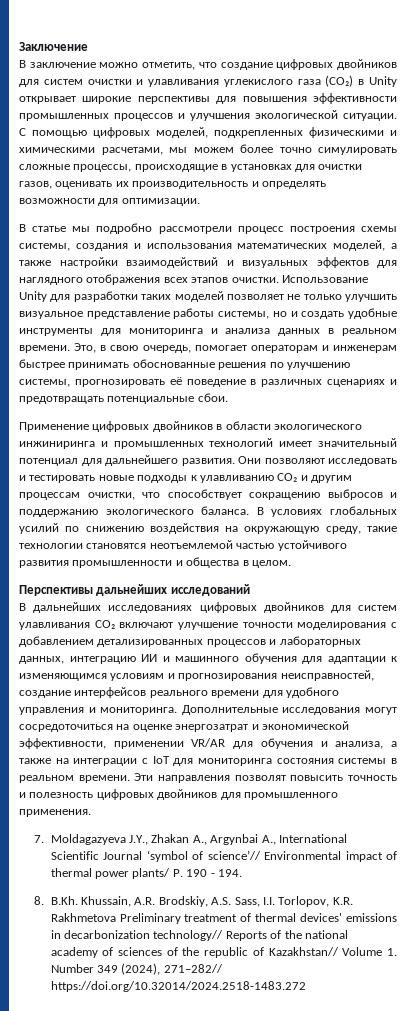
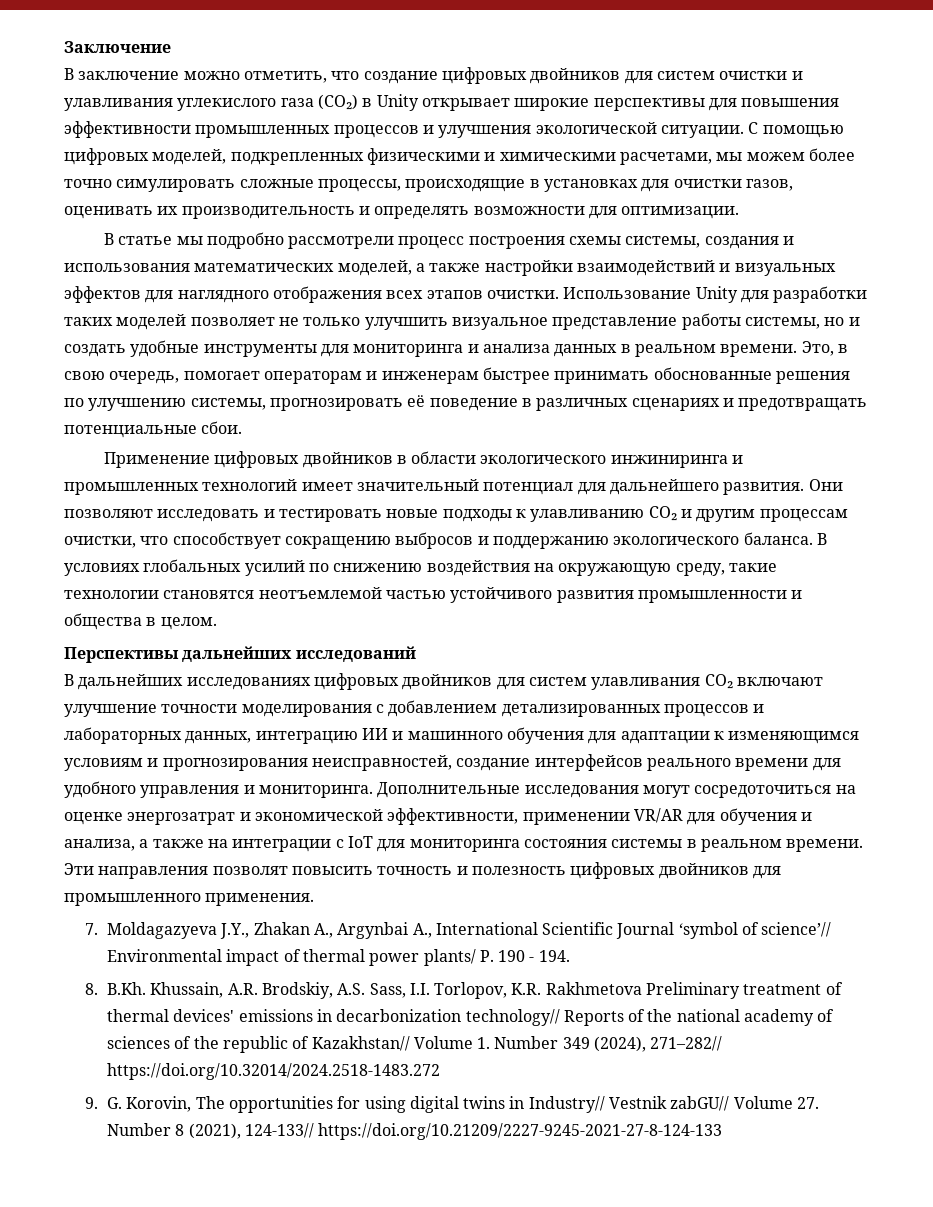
+ 9. G. Korovin, The opportunities for using digital twins in Industry// Vestnik zabGU// Volume 27. Number 8 (2021), 124-133// https://doi.org/10.21209/2227-9245-2021-27-8-124-133

